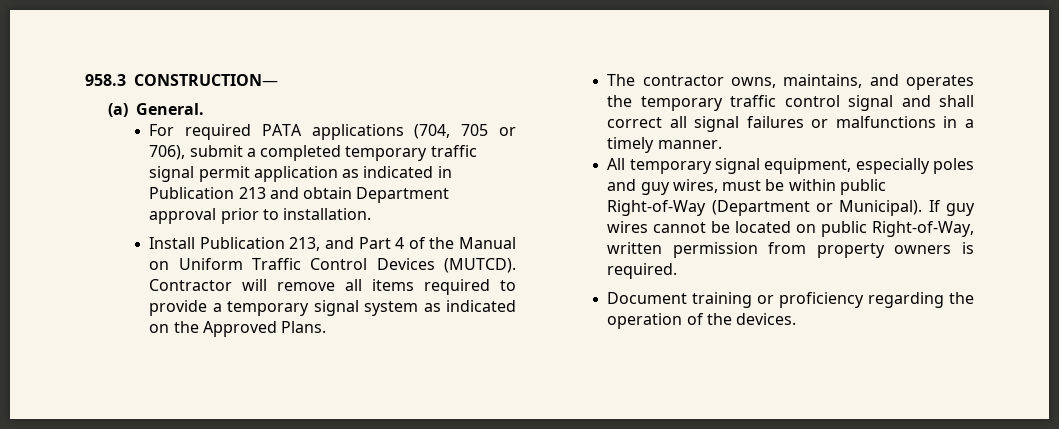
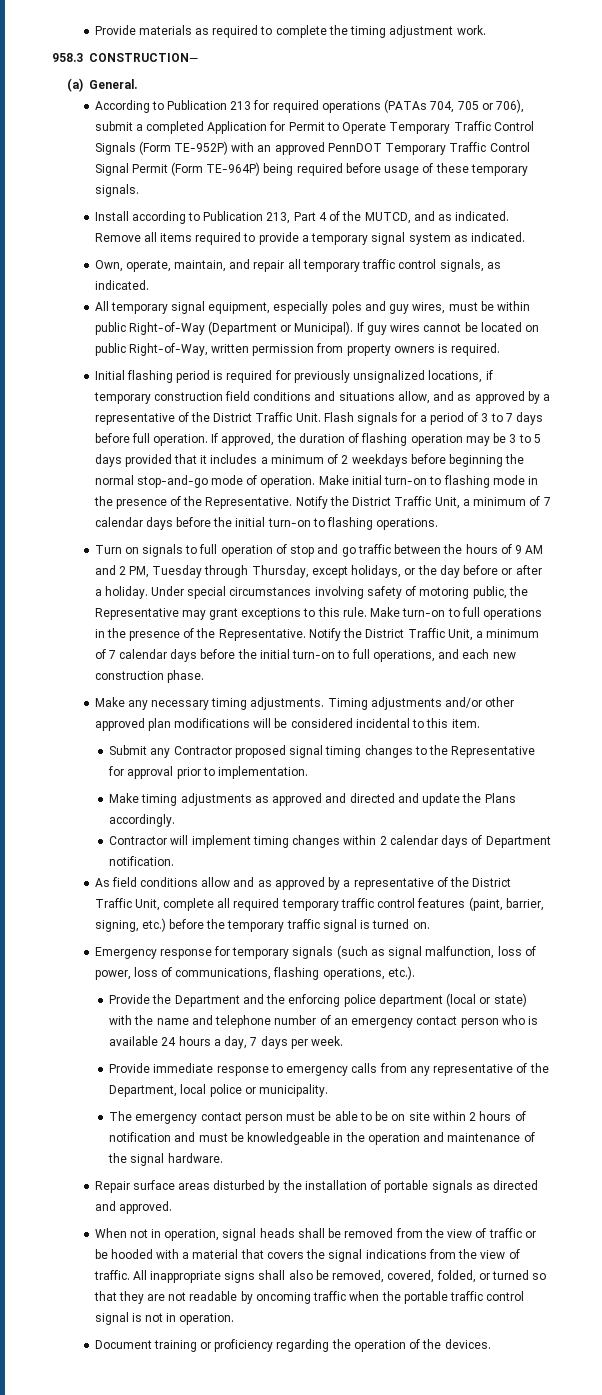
+ Provide materials as required to complete the timing adjustment work.
  958.3 CONSTRUCTION—
  (a) General.
- For required PATA applications (704, 705 or 706), submit a completed temporary traffic signal permit application as indicated in Publication 213 and obtain Department approval prior to installation.
+ According to Publication 213 for required operations (PATAs 704, 705 or 706), submit a completed Application for Permit to Operate Temporary Traffic Control Signals (Form TE-952P) with an approved PennDOT Temporary Traffic Control Signal Permit (Form TE-964P) being required before usage of these temporary signals.
- Install Publication 213, and Part 4 of the Manual on Uniform Traffic Control Devices (MUTCD). Contractor will remove all items required to provide a temporary signal system as indicated on the Approved Plans.
- The contractor owns, maintains, and operates the temporary traffic control signal and shall correct all signal failures or malfunctions in a timely manner.
+ Install according to Publication 213, Part 4 of the MUTCD, and as indicated. Remove all items required to provide a temporary signal system as indicated.
+ Own, operate, maintain, and repair all temporary traffic control signals, as indicated.
+ Initial flashing period is required for previously unsignalized locations, if temporary construction field conditions and situations allow, and as approved by a representative of the District Traffic Unit. Flash signals for a period of 3 to 7 days before full operation. If approved, the duration of flashing operation may be 3 to 5 days provided that it includes a minimum of 2 weekdays before beginning the normal stop-and-go mode of operation. Make initial turn-on to flashing mode in the presence of the Representative. Notify the District Traffic Unit, a minimum of 7 calendar days before the initial turn-on to flashing operations.
+ Turn on signals to full operation of stop and go traffic between the hours of 9 AM and 2 PM, Tuesday through Thursday, except holidays, or the day before or after a holiday. Under special circumstances involving safety of motoring public, the Representative may grant exceptions to this rule. Make turn-on to full operations in the presence of the Representative. Notify the District Traffic Unit, a minimum of 7 calendar days before the initial turn-on to full operations, and each new construction phase.
+ Make any necessary timing adjustments. Timing adjustments and/or other approved plan modifications will be considered incidental to this item.
+ Submit any Contractor proposed signal timing changes to the Representative for approval prior to implementation.
+ Make timing adjustments as approved and directed and update the Plans accordingly.
+ Contractor will implement timing changes within 2 calendar days of Department notification.
+ As field conditions allow and as approved by a representative of the District Traffic Unit, complete all required temporary traffic control features (paint, barrier, signing, etc.) before the temporary traffic signal is turned on.
+ Emergency response for temporary signals (such as signal malfunction, loss of power, loss of communications, flashing operations, etc.).
+ Provide the Department and the enforcing police department (local or state) with the name and telephone number of an emergency contact person who is available 24 hours a day, 7 days per week.
+ Provide immediate response to emergency calls from any representative of the Department, local police or municipality.
+ The emergency contact person must be able to be on site within 2 hours of notification and must be knowledgeable in the operation and maintenance of the signal hardware.
+ Repair surface areas disturbed by the installation of portable signals as directed and approved.
+ When not in operation, signal heads shall be removed from the view of traffic or be hooded with a material that covers the signal indications from the view of traffic. All inappropriate signs shall also be removed, covered, folded, or turned so that they are not readable by oncoming traffic when the portable traffic control signal is not in operation.

